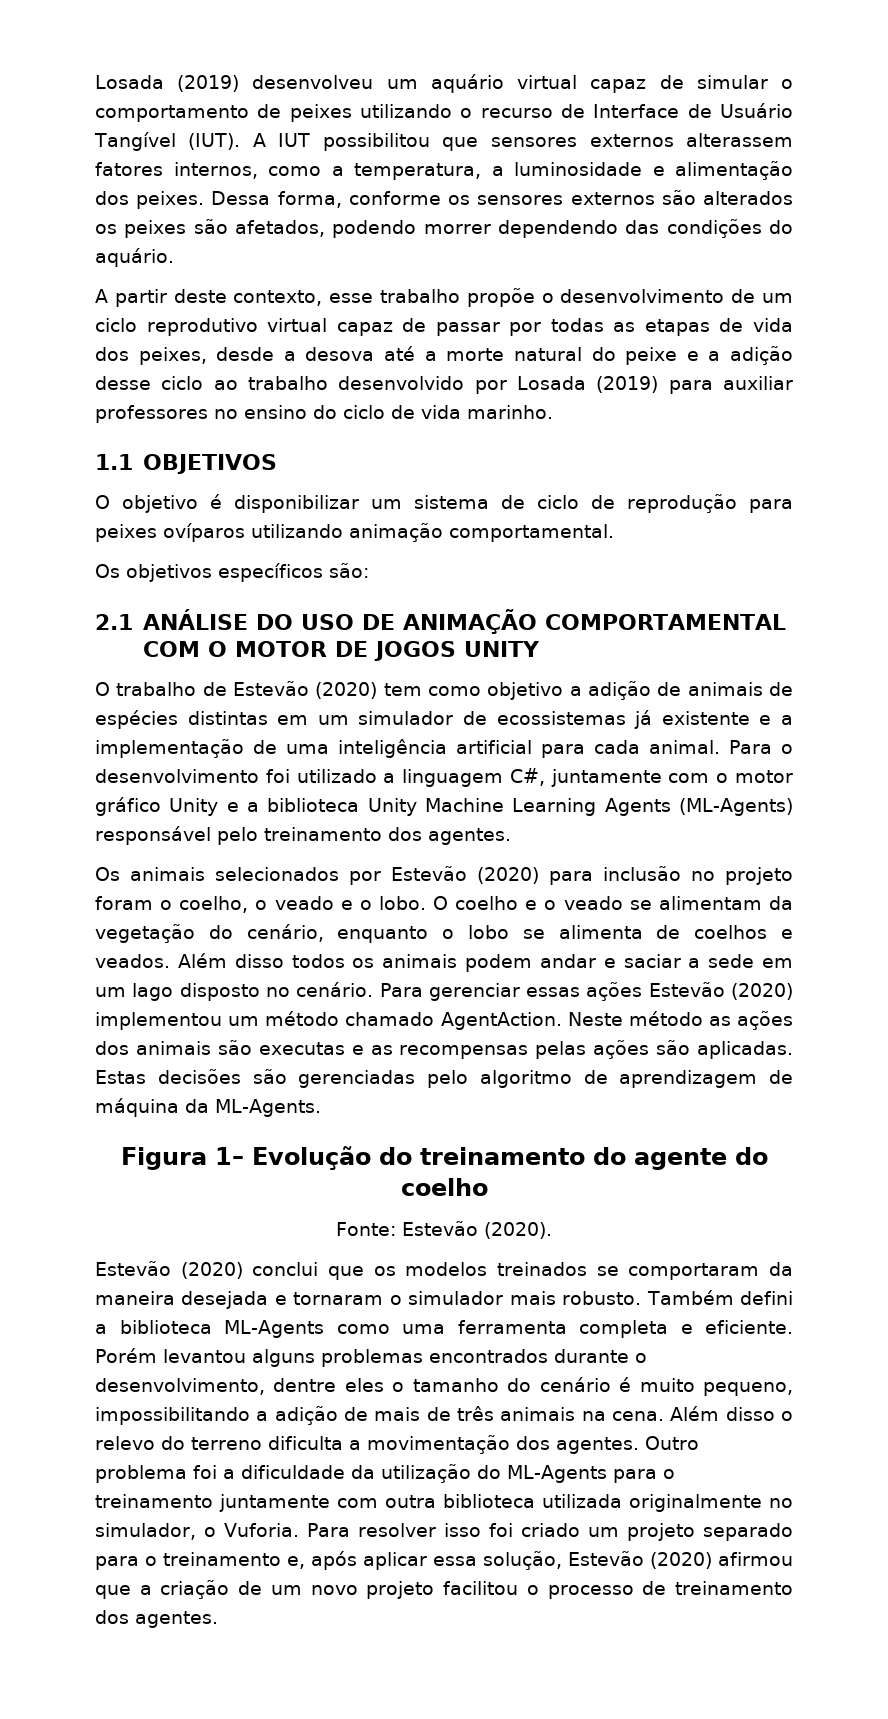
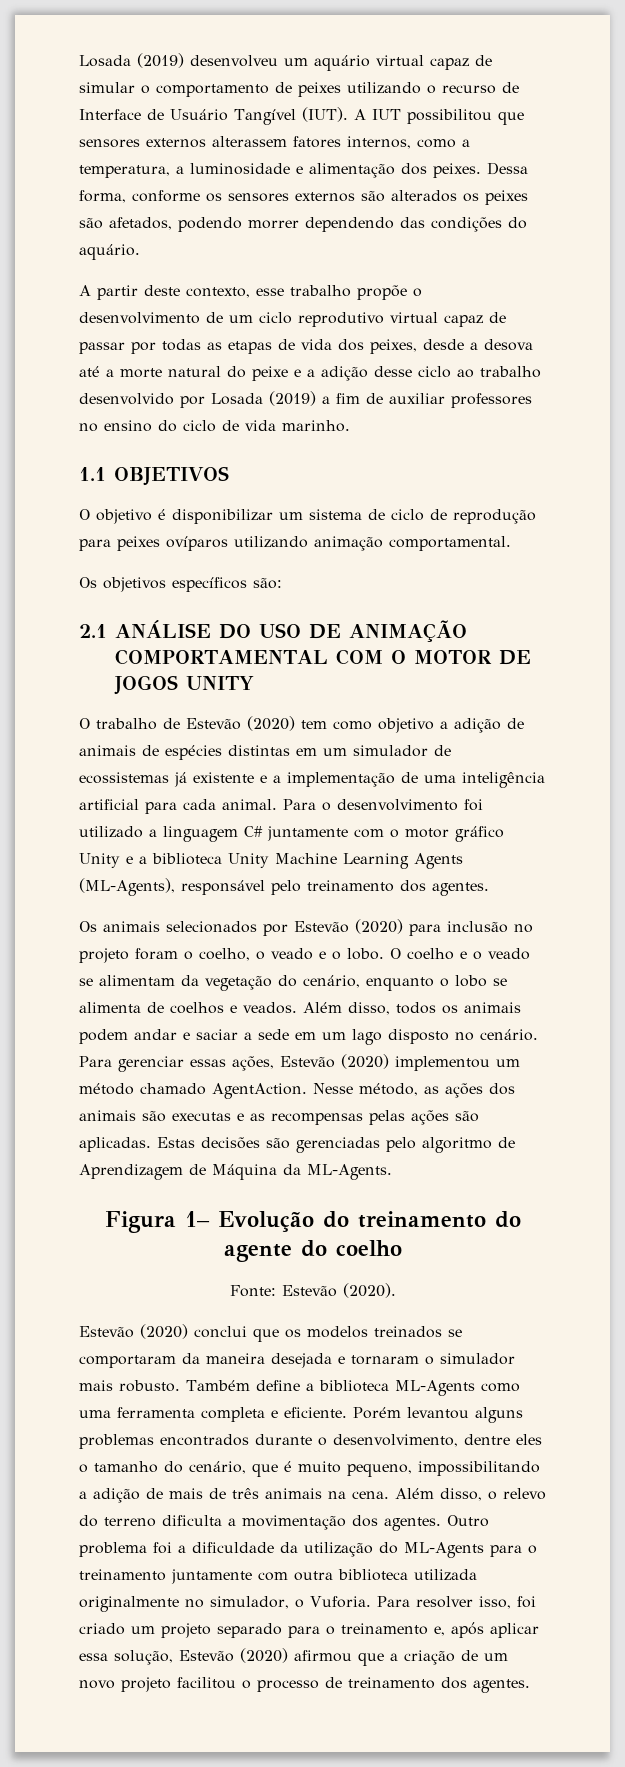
- A partir deste contexto, esse trabalho propõe o desenvolvimento de um ciclo reprodutivo virtual capaz de passar por todas as etapas de vida dos peixes, desde a desova até a morte natural do peixe e a adição desse ciclo ao trabalho desenvolvido por Losada (2019) para auxiliar professores no ensino do ciclo de vida marinho.
+ A partir deste contexto, esse trabalho propõe o desenvolvimento de um ciclo reprodutivo virtual capaz de passar por todas as etapas de vida dos peixes, desde a desova até a morte natural do peixe e a adição desse ciclo ao trabalho desenvolvido por Losada (2019) a fim de auxiliar professores no ensino do ciclo de vida marinho.
- Para o desenvolvimento foi utilizado a linguagem C#, juntamente com o motor gráfico Unity e a biblioteca Unity Machine Learning Agents (ML-Agents) responsável pelo treinamento dos agentes.
+ Para o desenvolvimento foi utilizado a linguagem C# juntamente com o motor gráfico Unity e a biblioteca Unity Machine Learning Agents (ML-Agents), responsável pelo treinamento dos agentes.
- Além disso todos os animais podem andar e saciar a sede em um lago disposto no cenário.
+ Além disso, todos os animais podem andar e saciar a sede em um lago disposto no cenário.
- Para gerenciar essas ações Estevão (2020) implementou um método chamado AgentAction.
+ Para gerenciar essas ações, Estevão (2020) implementou um método chamado AgentAction.
- Neste método as ações dos animais são executas e as recompensas pelas ações são aplicadas.
+ Nesse método, as ações dos animais são executas e as recompensas pelas ações são aplicadas.
- Estas decisões são gerenciadas pelo algoritmo de aprendizagem de máquina da ML-Agents.
+ Estas decisões são gerenciadas pelo algoritmo de Aprendizagem de Máquina da ML-Agents.
- Também defini a biblioteca ML-Agents como uma ferramenta completa e eficiente.
+ Também define a biblioteca ML-Agents como uma ferramenta completa e eficiente.
- Porém levantou alguns problemas encontrados durante o desenvolvimento, dentre eles o tamanho do cenário é muito pequeno, impossibilitando a adição de mais de três animais na cena.
+ Porém levantou alguns problemas encontrados durante o desenvolvimento, dentre eles o tamanho do cenário, que é muito pequeno, impossibilitando a adição de mais de três animais na cena.
- Além disso o relevo do terreno dificulta a movimentação dos agentes.
+ Além disso, o relevo do terreno dificulta a movimentação dos agentes.
- Para resolver isso foi criado um projeto separado para o treinamento e, após aplicar essa solução, Estevão (2020) afirmou que a criação de um novo projeto facilitou o processo de treinamento dos agentes.
+ Para resolver isso, foi criado um projeto separado para o treinamento e, após aplicar essa solução, Estevão (2020) afirmou que a criação de um novo projeto facilitou o processo de treinamento dos agentes.

